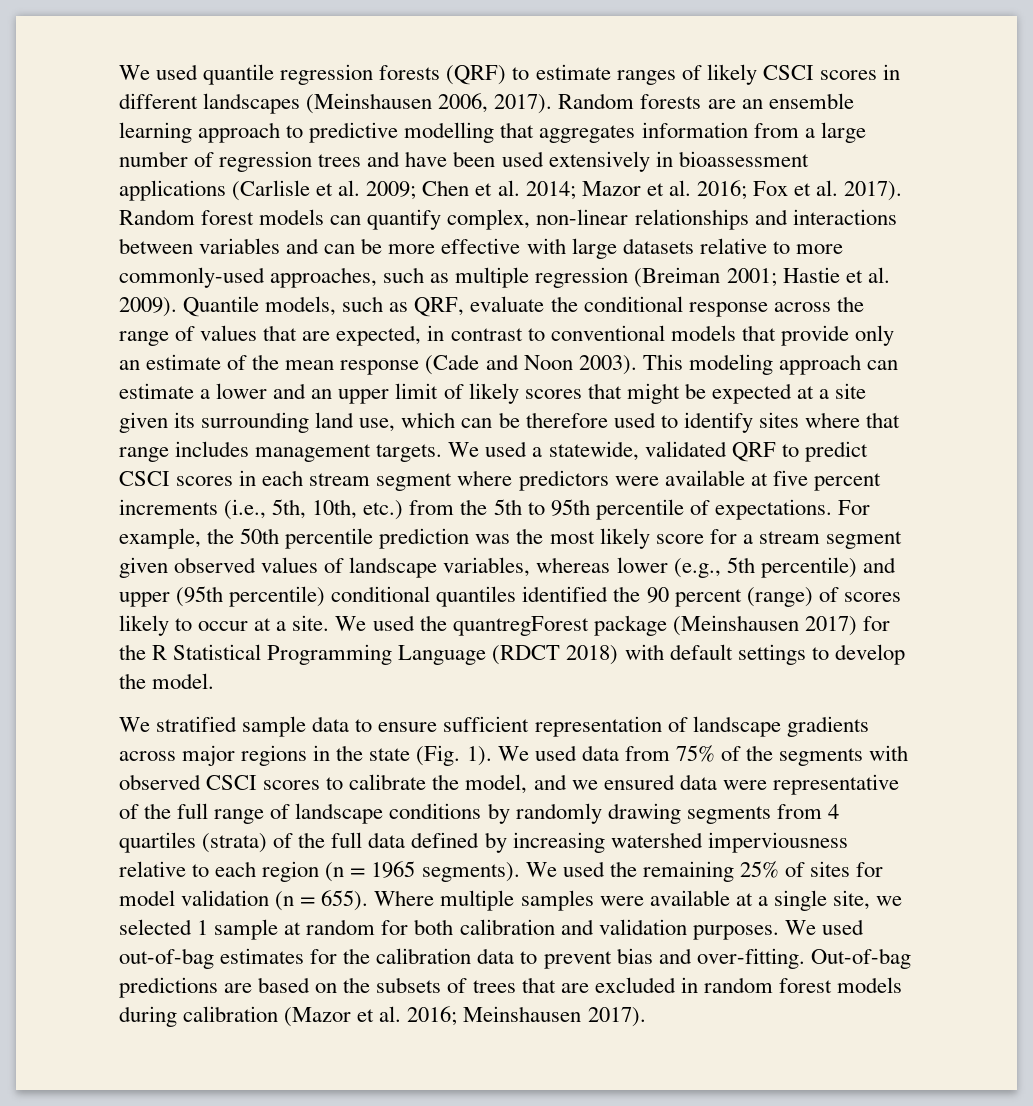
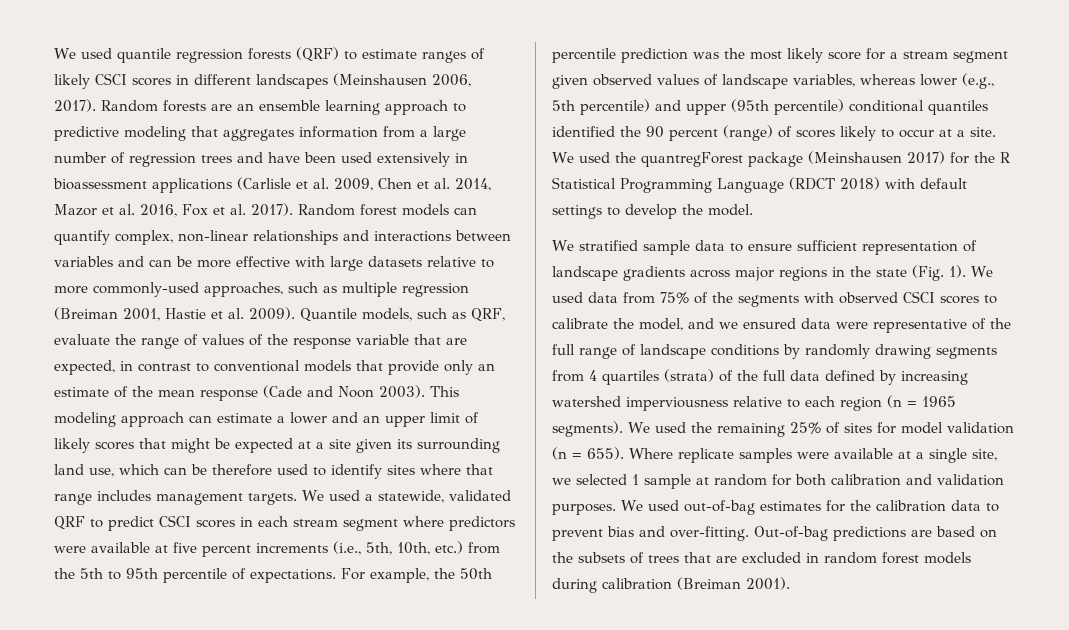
- Random forests are an ensemble learning approach to predictive modelling that aggregates information from a large number of regression trees and have been used extensively in bioassessment applications (Carlisle et al. 2009; Chen et al. 2014; Mazor et al. 2016; Fox et al. 2017).
+ Random forests are an ensemble learning approach to predictive modeling that aggregates information from a large number of regression trees and have been used extensively in bioassessment applications (Carlisle et al. 2009, Chen et al. 2014, Mazor et al. 2016, Fox et al. 2017).
- Random forest models can quantify complex, non-linear relationships and interactions between variables and can be more effective with large datasets relative to more commonly-used approaches, such as multiple regression (Breiman 2001; Hastie et al. 2009).
+ Random forest models can quantify complex, non-linear relationships and interactions between variables and can be more effective with large datasets relative to more commonly-used approaches, such as multiple regression (Breiman 2001, Hastie et al. 2009).
- Quantile models, such as QRF, evaluate the conditional response across the range of values that are expected, in contrast to conventional models that provide only an estimate of the mean response (Cade and Noon 2003).
+ Quantile models, such as QRF, evaluate the range of values of the response variable that are expected, in contrast to conventional models that provide only an estimate of the mean response (Cade and Noon 2003).
- Where multiple samples were available at a single site, we selected 1 sample at random for both calibration and validation purposes.
+ Where replicate samples were available at a single site, we selected 1 sample at random for both calibration and validation purposes.
- Out-of-bag predictions are based on the subsets of trees that are excluded in random forest models during calibration (Mazor et al. 2016; Meinshausen 2017).
+ Out-of-bag predictions are based on the subsets of trees that are excluded in random forest models during calibration (Breiman 2001).

